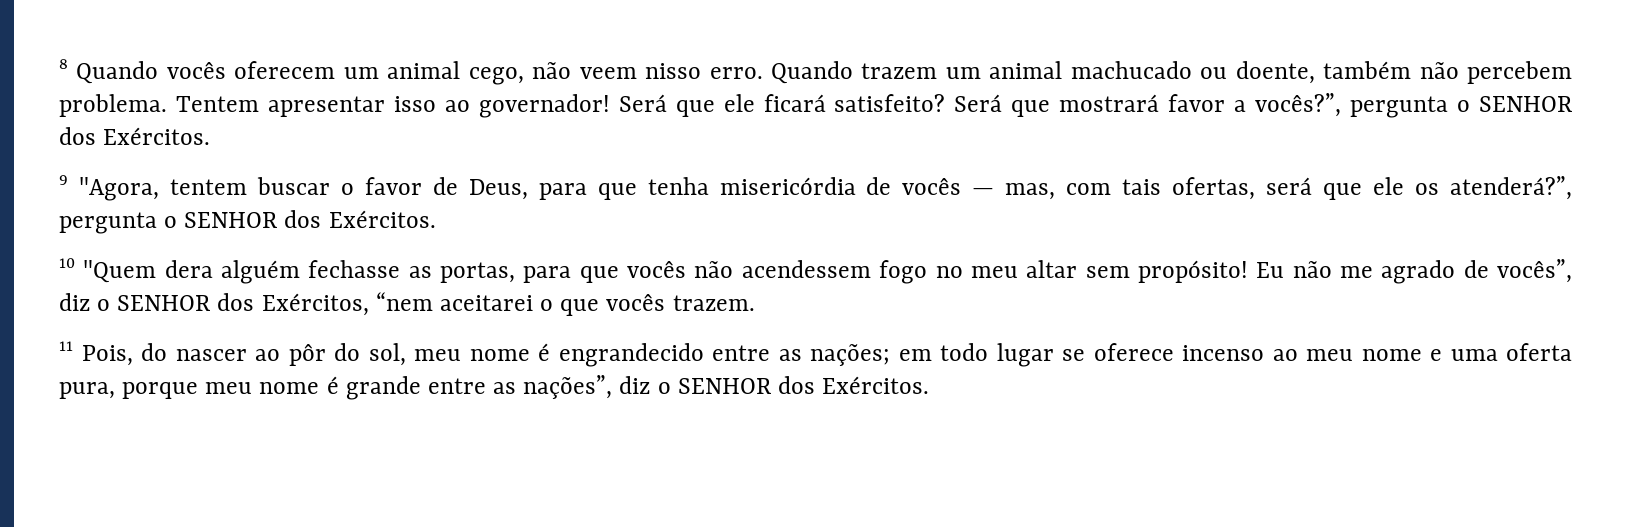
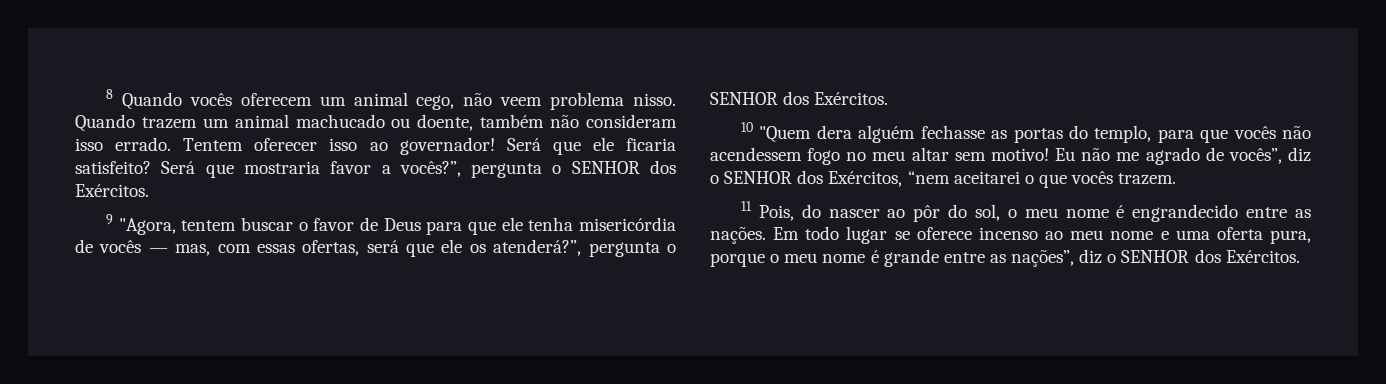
- 8 Quando vocês oferecem um animal cego, não veem nisso erro.
+ 8 Quando vocês oferecem um animal cego, não veem problema nisso.
- Quando trazem um animal machucado ou doente, também não percebem problema. Tentem apresentar isso ao governador!
+ Quando trazem um animal machucado ou doente, também não consideram isso errado. Tentem oferecer isso ao governador!
- Será que ele ficará satisfeito?
+ Será que ele ficaria satisfeito?
- Será que mostrará favor a vocês?”, pergunta o SENHOR dos Exércitos.
+ Será que mostraria favor a vocês?”, pergunta o SENHOR dos Exércitos.
- 9 "Agora, tentem buscar o favor de Deus, para que tenha misericórdia de vocês — mas, com tais ofertas, será que ele os atenderá?”, pergunta o SENHOR dos Exércitos.
+ 9 "Agora, tentem buscar o favor de Deus para que ele tenha misericórdia de vocês — mas, com essas ofertas, será que ele os atenderá?”, pergunta o SENHOR dos Exércitos.
- 10 "Quem dera alguém fechasse as portas, para que vocês não acendessem fogo no meu altar sem propósito!
+ 10 "Quem dera alguém fechasse as portas do templo, para que vocês não acendessem fogo no meu altar sem motivo!
- 11 Pois, do nascer ao pôr do sol, meu nome é engrandecido entre as nações; em todo lugar se oferece incenso ao meu nome e uma oferta pura, porque meu nome é grande entre as nações”, diz o SENHOR dos Exércitos.
+ 11 Pois, do nascer ao pôr do sol, o meu nome é engrandecido entre as nações. Em todo lugar se oferece incenso ao meu nome e uma oferta pura, porque o meu nome é grande entre as nações”, diz o SENHOR dos Exércitos.

